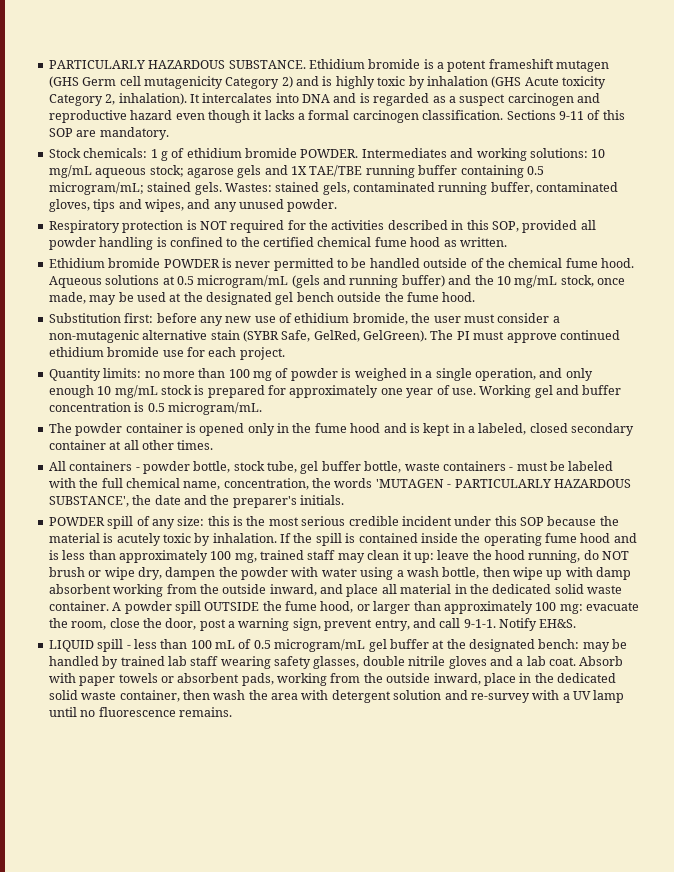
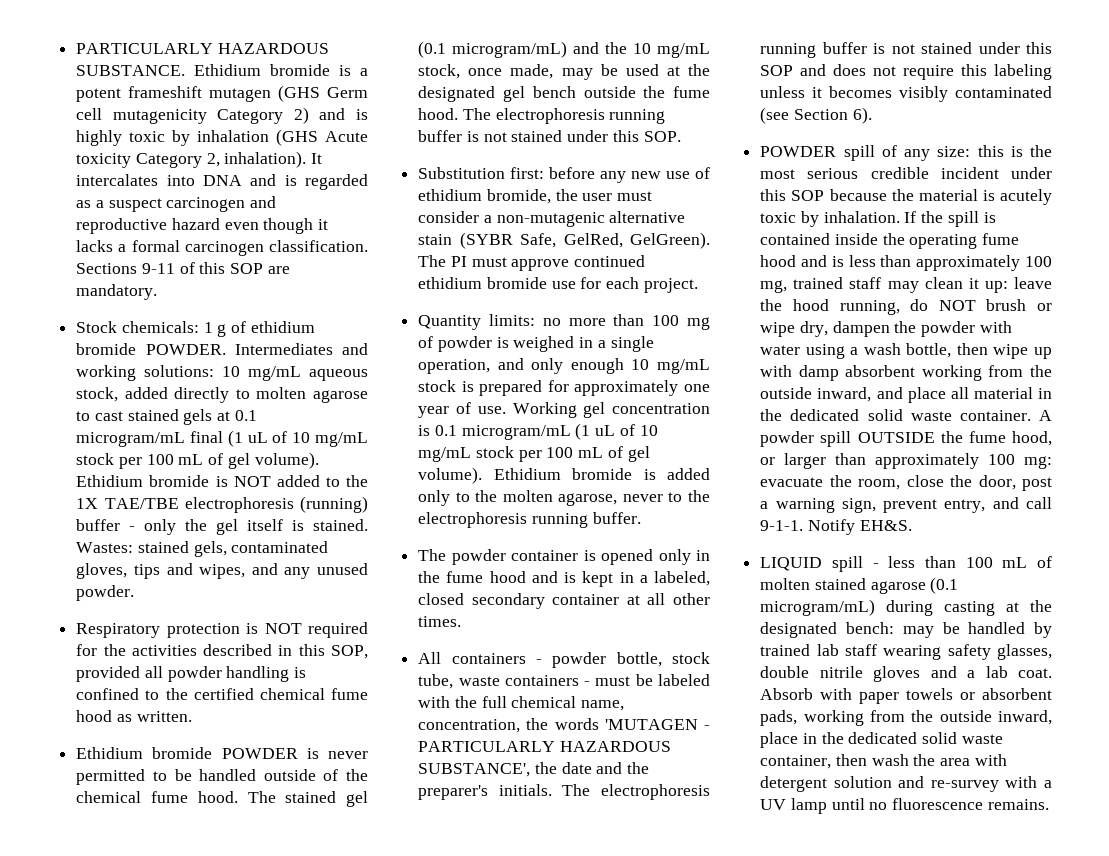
- Intermediates and working solutions: 10 mg/mL aqueous stock; agarose gels and 1X TAE/TBE running buffer containing 0.5 microgram/mL; stained gels.
+ Intermediates and working solutions: 10 mg/mL aqueous stock, added directly to molten agarose to cast stained gels at 0.1 microgram/mL final (1 uL of 10 mg/mL stock per 100 mL of gel volume). Ethidium bromide is NOT added to the 1X TAE/TBE electrophoresis (running) buffer - only the gel itself is stained.
- Wastes: stained gels, contaminated running buffer, contaminated gloves, tips and wipes, and any unused powder.
+ Wastes: stained gels, contaminated gloves, tips and wipes, and any unused powder.
- Aqueous solutions at 0.5 microgram/mL (gels and running buffer) and the 10 mg/mL stock, once made, may be used at the designated gel bench outside the fume hood.
+ The stained gel (0.1 microgram/mL) and the 10 mg/mL stock, once made, may be used at the designated gel bench outside the fume hood. The electrophoresis running buffer is not stained under this SOP.
- Working gel and buffer concentration is 0.5 microgram/mL.
+ Working gel concentration is 0.1 microgram/mL (1 uL of 10 mg/mL stock per 100 mL of gel volume). Ethidium bromide is added only to the molten agarose, never to the electrophoresis running buffer.
- All containers - powder bottle, stock tube, gel buffer bottle, waste containers - must be labeled with the full chemical name, concentration, the words 'MUTAGEN - PARTICULARLY HAZARDOUS SUBSTANCE', the date and the preparer's initials.
+ All containers - powder bottle, stock tube, waste containers - must be labeled with the full chemical name, concentration, the words 'MUTAGEN - PARTICULARLY HAZARDOUS SUBSTANCE', the date and the preparer's initials. The electrophoresis running buffer is not stained under this SOP and does not require this labeling unless it becomes visibly contaminated (see Section 6).
- LIQUID spill - less than 100 mL of 0.5 microgram/mL gel buffer at the designated bench: may be handled by trained lab staff wearing safety glasses, double nitrile gloves and a lab coat.
+ LIQUID spill - less than 100 mL of molten stained agarose (0.1 microgram/mL) during casting at the designated bench: may be handled by trained lab staff wearing safety glasses, double nitrile gloves and a lab coat.

